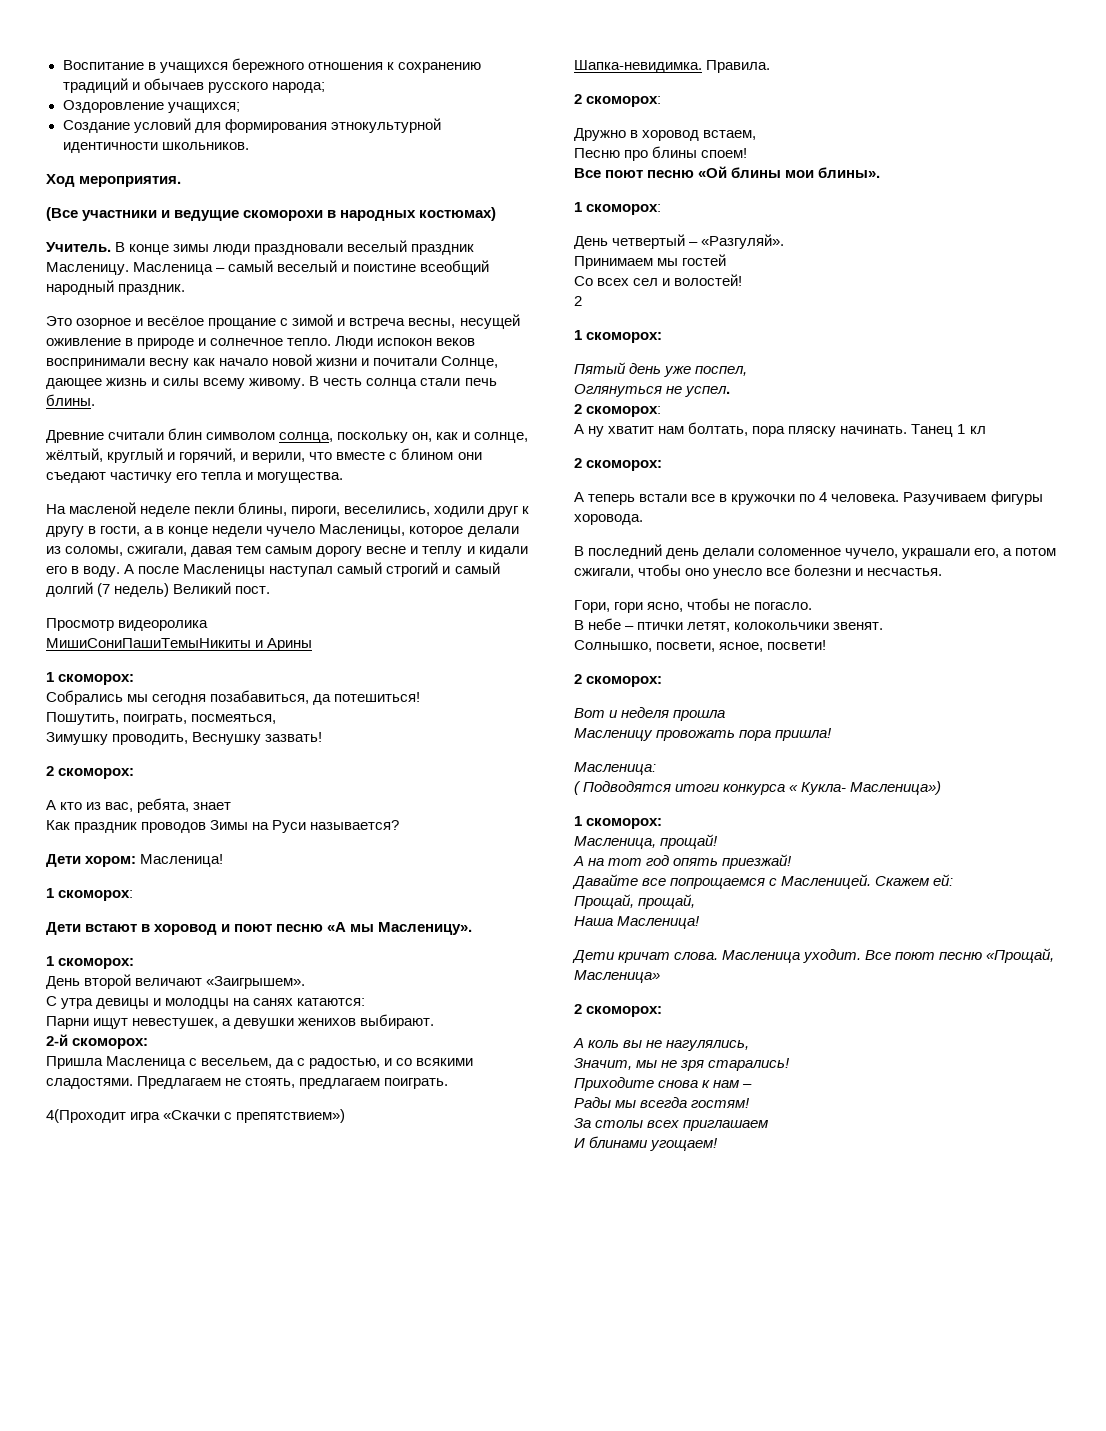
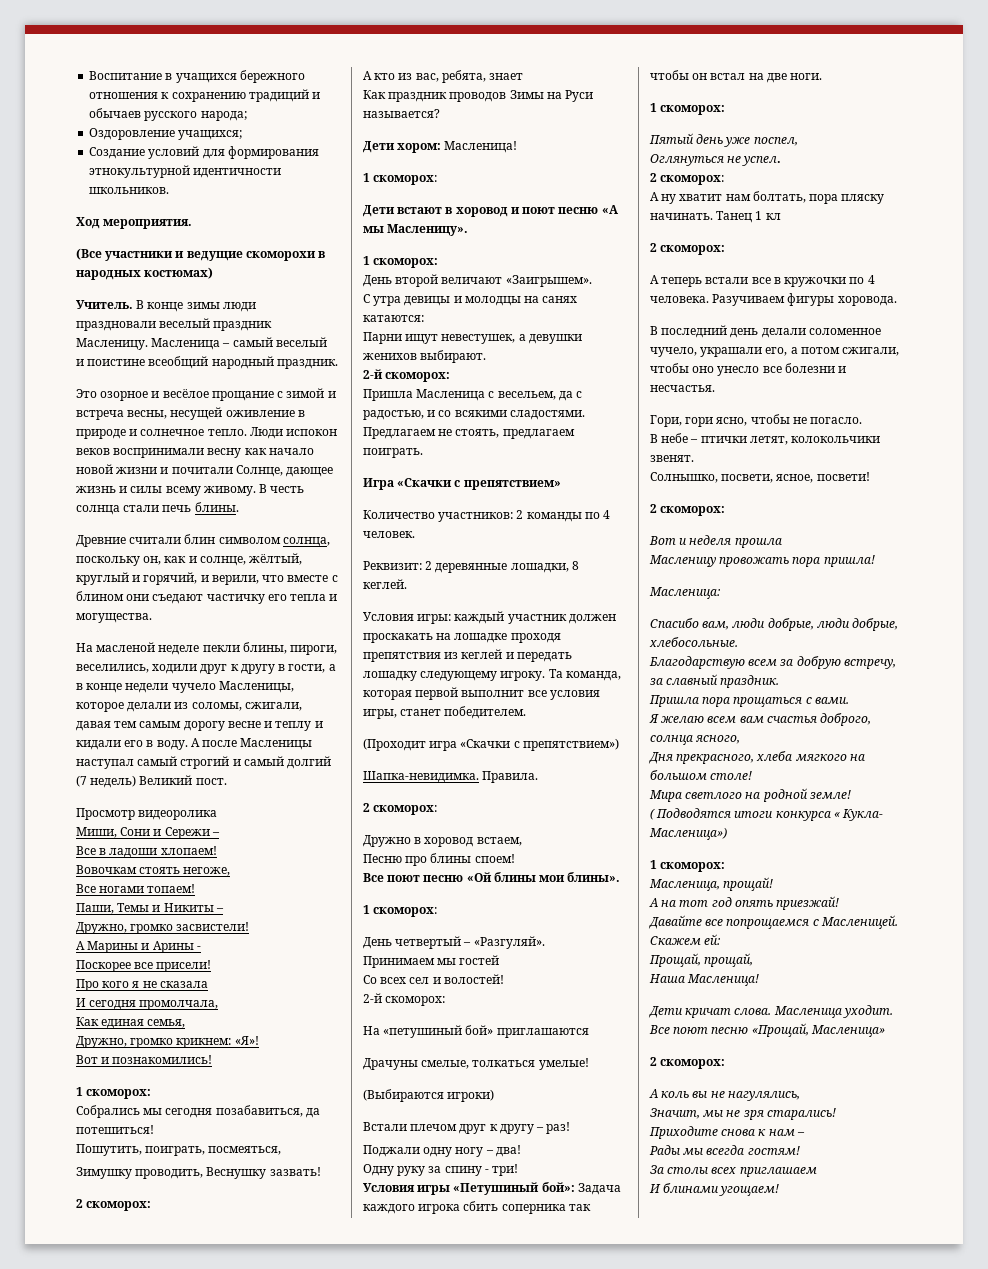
- МишиСониПашиТемыНикиты и Арины
+ Миши, Сони и Сережи –
+ Все в ладоши хлопаем!
+ Вовочкам стоять негоже,
+ Все ногами топаем!
+ Паши, Темы и Никиты –
+ Дружно, громко засвистели!
+ А Марины и Арины -
+ Поскорее все присели!
+ Про кого я не сказала
+ И сегодня промолчала,
+ Как единая семья,
+ Дружно, громко крикнем: «Я»!
+ Вот и познакомились!
- 4(Проходит игра «Скачки с препятствием»)
+ Игра «Скачки с препятствием»
+ Количество участников: 2 команды по 4 человек.
+ Реквизит: 2 деревянные лошадки, 8 кеглей.
+ Условия игры: каждый участник должен проскакать на лошадке проходя препятствия из кеглей и передать лошадку следующему игроку. Та команда, которая первой выполнит все условия игры, станет победителем.
+ (Проходит игра «Скачки с препятствием»)
  Со всех сел и волостей!
- 2
+ 2-й скоморох:
+ На «петушиный бой» приглашаются
+ Драчуны смелые, толкаться умелые!
+ (Выбираются игроки)
+ Встали плечом друг к другу – раз!
+ Поджали одну ногу – два!
+ Одну руку за спину - три!
+ Условия игры «Петушиный бой»: Задача каждого игрока сбить соперника так чтобы он встал на две ноги.
+ Спасибо вам, люди добрые, люди добрые, хлебосольные.
+ Благодарствую всем за добрую встречу, за славный праздник.
+ Пришла пора прощаться с вами.
+ Я желаю всем вам счастья доброго, солнца ясного,
+ Дня прекрасного, хлеба мягкого на большом столе!
+ Мира светлого на родной земле!

